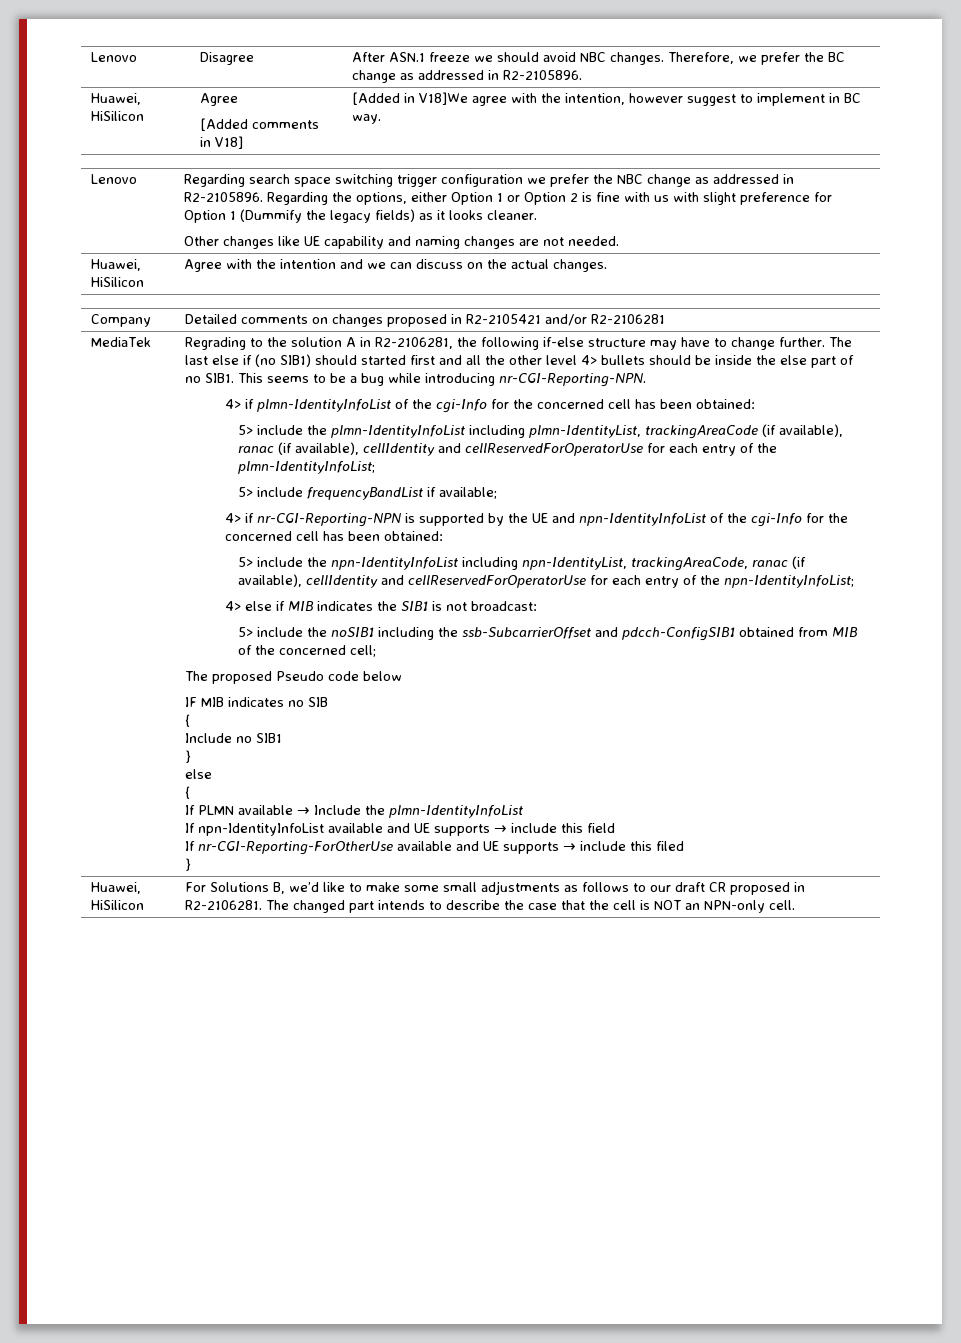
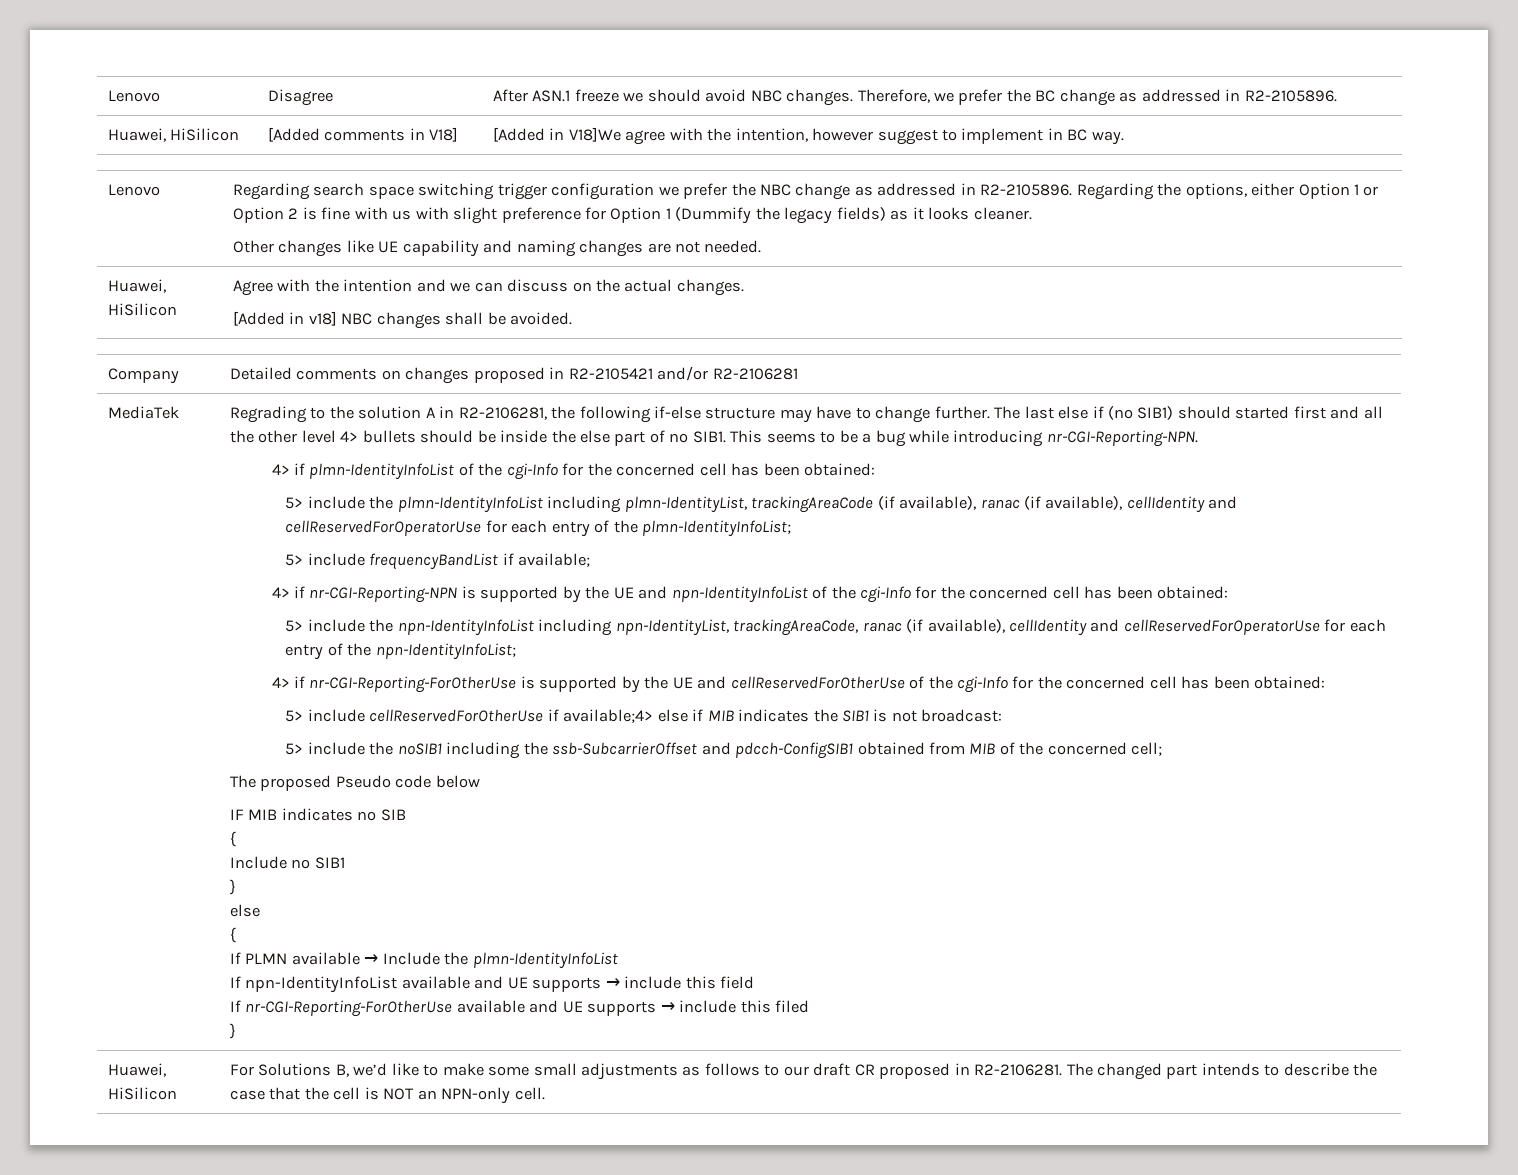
  Lenovo | Disagree | After ASN.1 freeze we should avoid NBC changes. Therefore, we prefer the BC change as addressed in R2-2105896.
- Huawei, HiSilicon | Agree
- [Added comments in V18] | [Added in V18]We agree with the intention, however suggest to implement in BC way.
+ Huawei, HiSilicon | [Added comments in V18] | [Added in V18]We agree with the intention, however suggest to implement in BC way.
  Huawei, HiSilicon | Agree with the intention and we can discuss on the actual changes.
+ [Added in v18] NBC changes shall be avoided.
- 4> else if MIB indicates the SIB1 is not broadcast:
+ 4> if nr-CGI-Reporting-ForOtherUse is supported by the UE and cellReservedForOtherUse of the cgi-Info for the concerned cell has been obtained:
+ 5> include cellReservedForOtherUse if available;4> else if MIB indicates the SIB1 is not broadcast:

